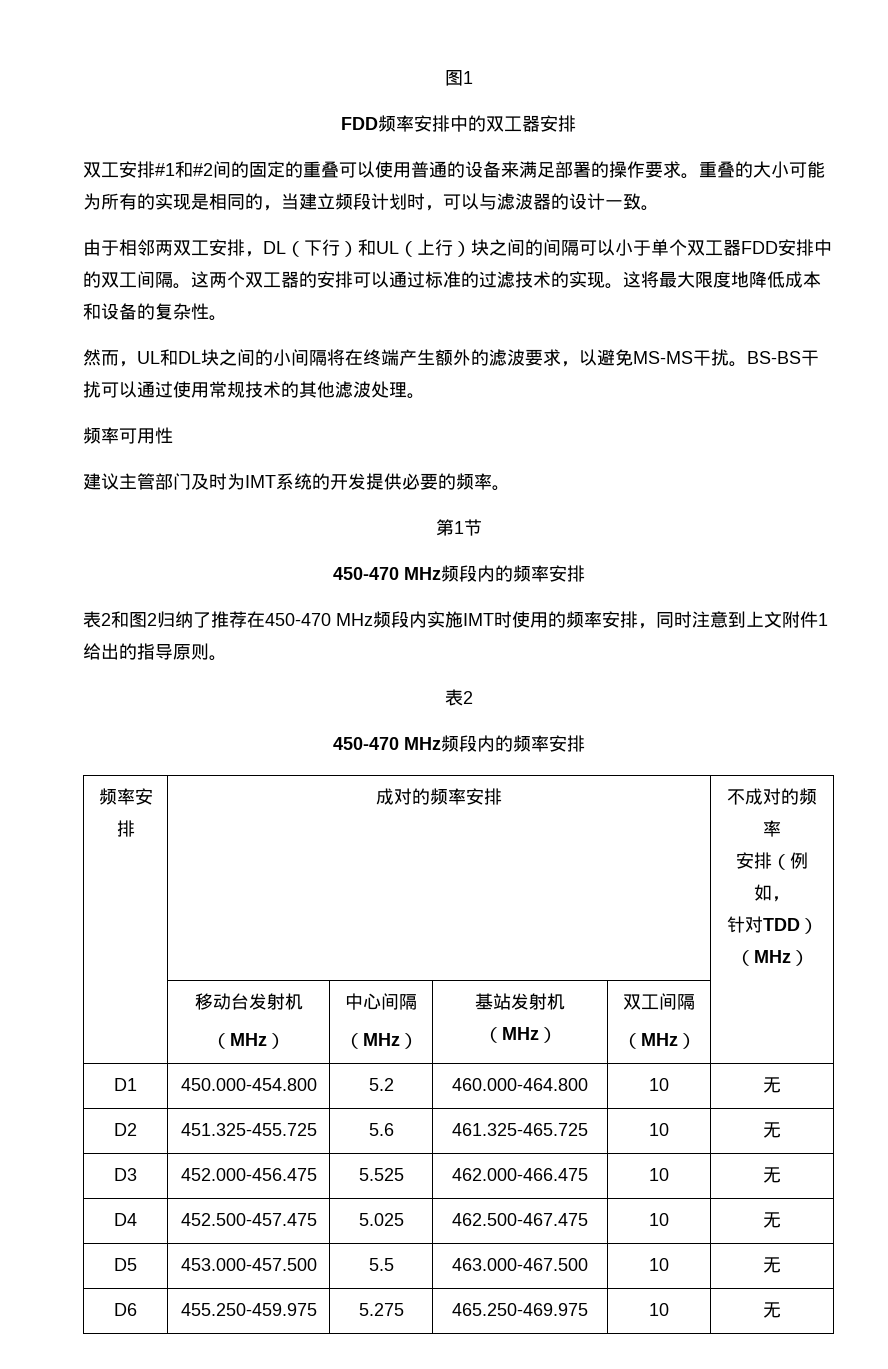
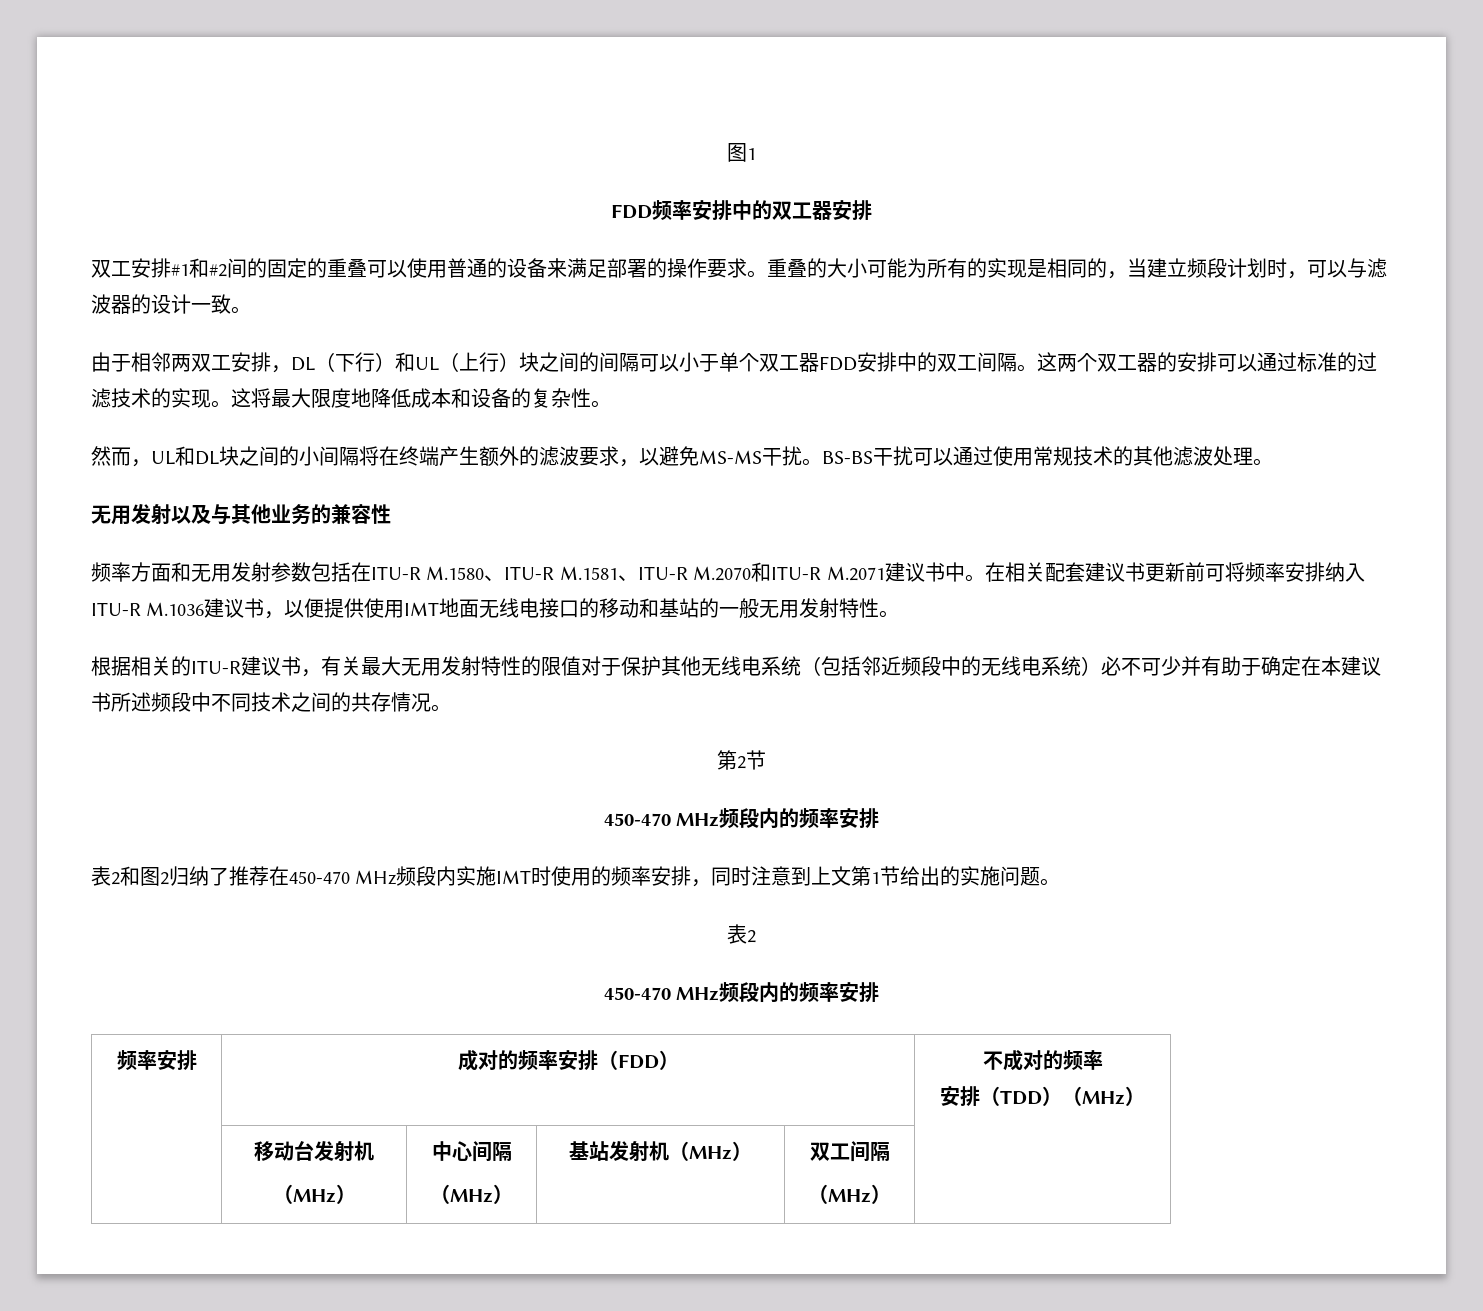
- 频率可用性
- 建议主管部门及时为IMT系统的开发提供必要的频率。
+ 无用发射以及与其他业务的兼容性
+ 频率方面和无用发射参数包括在ITU-R M.1580、ITU-R M.1581、ITU-R M.2070和ITU-R M.2071建议书中。在相关配套建议书更新前可将频率安排纳入ITU-R M.1036建议书，以便提供使用IMT地面无线电接口的移动和基站的一般无用发射特性。
+ 根据相关的ITU-R建议书，有关最大无用发射特性的限值对于保护其他无线电系统（包括邻近频段中的无线电系统）必不可少并有助于确定在本建议书所述频段中不同技术之间的共存情况。
- 第1节
+ 第2节
- 表2和图2归纳了推荐在450-470 MHz频段内实施IMT时使用的频率安排，同时注意到上文附件1给出的指导原则。
+ 表2和图2归纳了推荐在450-470 MHz频段内实施IMT时使用的频率安排，同时注意到上文第1节给出的实施问题。
- 频率安排 | 成对的频率安排 | 不成对的频率
- 安排（例如，
- 针对TDD）（MHz）
+ 频率安排 | 成对的频率安排（FDD） | 不成对的频率
+ 安排（TDD）（MHz）
- D1 | 450.000-454.800 | 5.2 | 460.000-464.800 | 10 | 无
- D2 | 451.325-455.725 | 5.6 | 461.325-465.725 | 10 | 无
- D3 | 452.000-456.475 | 5.525 | 462.000-466.475 | 10 | 无
- D4 | 452.500-457.475 | 5.025 | 462.500-467.475 | 10 | 无
- D5 | 453.000-457.500 | 5.5 | 463.000-467.500 | 10 | 无
- D6 | 455.250-459.975 | 5.275 | 465.250-469.975 | 10 | 无

